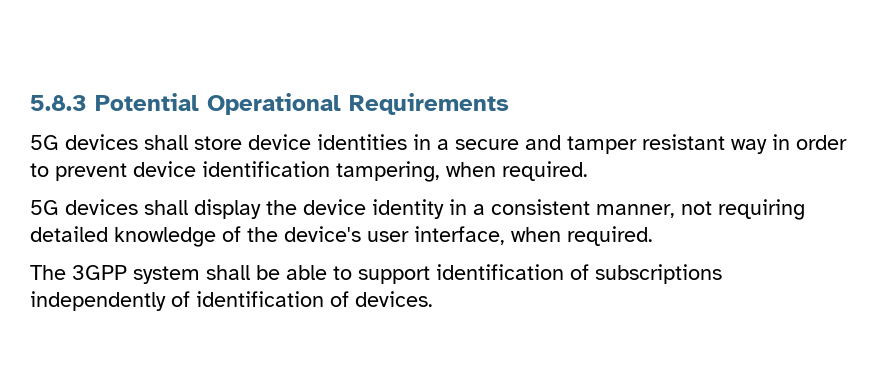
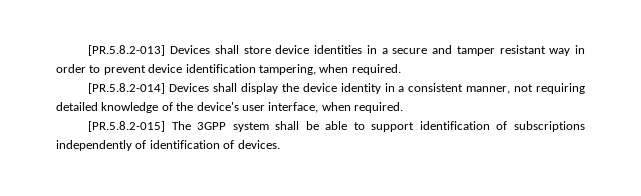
- 5.8.3 Potential Operational Requirements
- 5G devices shall store device identities in a secure and tamper resistant way in order to prevent device identification tampering, when required.
+ [PR.5.8.2-013] Devices shall store device identities in a secure and tamper resistant way in order to prevent device identification tampering, when required.
- 5G devices shall display the device identity in a consistent manner, not requiring detailed knowledge of the device's user interface, when required.
+ [PR.5.8.2-014] Devices shall display the device identity in a consistent manner, not requiring detailed knowledge of the device's user interface, when required.
- The 3GPP system shall be able to support identification of subscriptions independently of identification of devices.
+ [PR.5.8.2-015] The 3GPP system shall be able to support identification of subscriptions independently of identification of devices.

